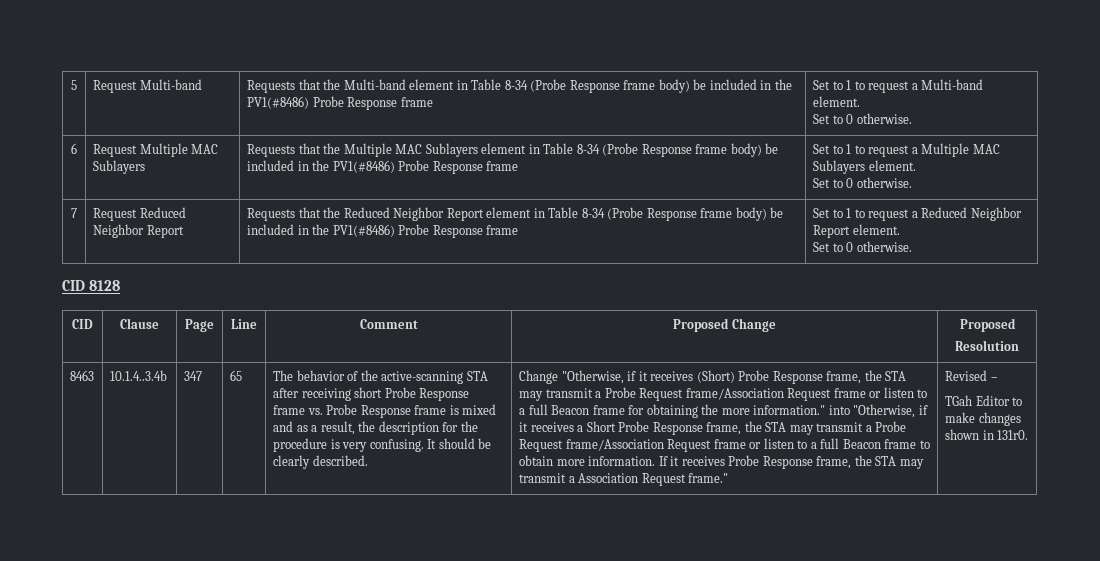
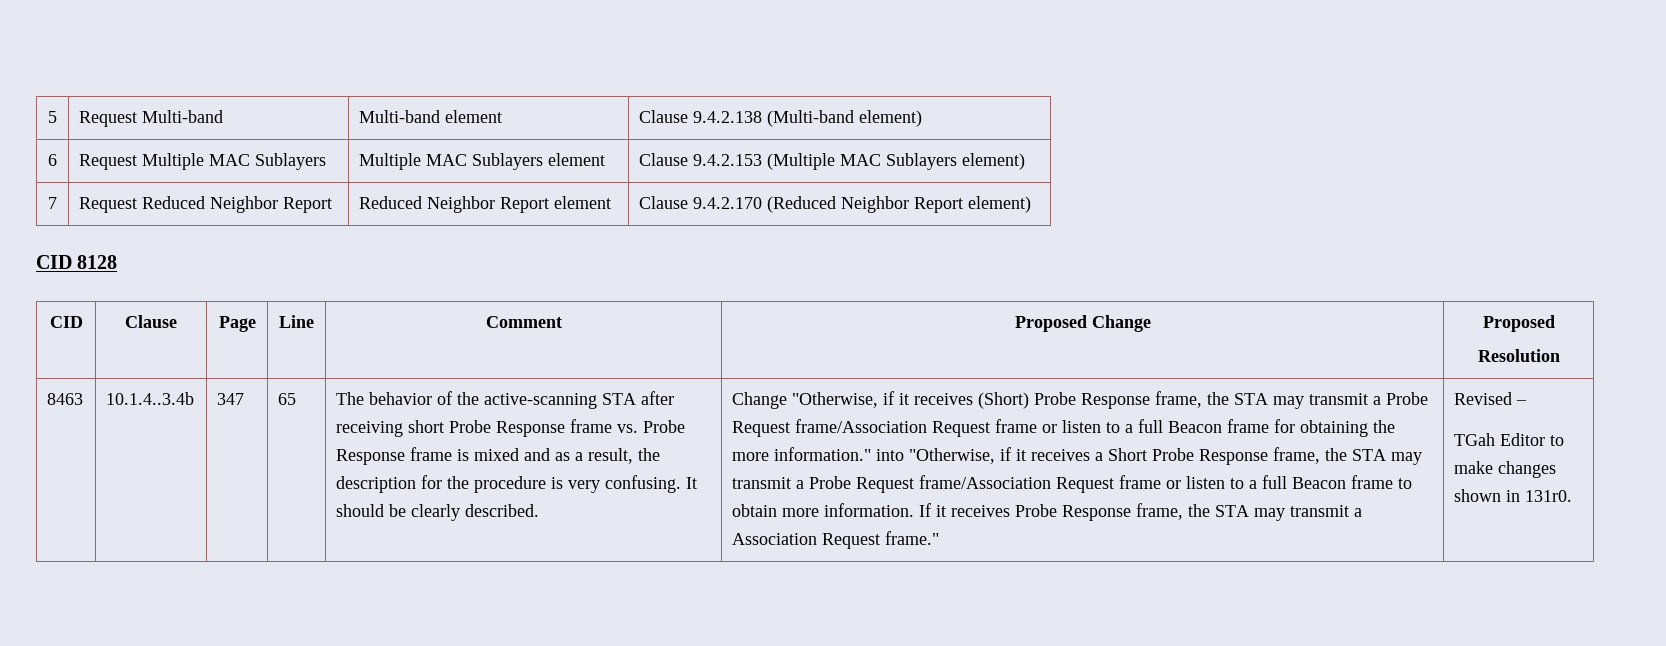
- 5 | Request Multi-band | Requests that the Multi-band element in Table 8-34 (Probe Response frame body) be included in the PV1(#8486) Probe Response frame | Set to 1 to request a Multi-band element.
- Set to 0 otherwise.
+ 5 | Request Multi-band | Multi-band element | Clause 9.4.2.138 (Multi-band element)
- Requests that the Multiple MAC Sublayers element in Table 8-34 (Probe Response frame body) be included in the PV1(#8486) Probe Response frame | Set to 1 to request a Multiple MAC Sublayers element.
- Set to 0 otherwise.
+ Multiple MAC Sublayers element | Clause 9.4.2.153 (Multiple MAC Sublayers element)
- Requests that the Reduced Neighbor Report element in Table 8-34 (Probe Response frame body) be included in the PV1(#8486) Probe Response frame | Set to 1 to request a Reduced Neighbor Report element.
- Set to 0 otherwise.
+ Reduced Neighbor Report element | Clause 9.4.2.170 (Reduced Neighbor Report element)

